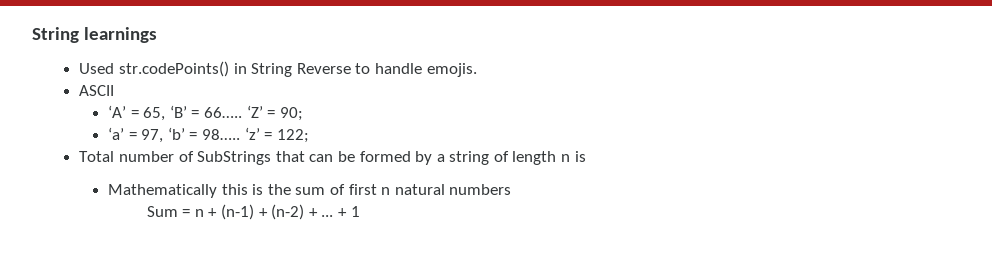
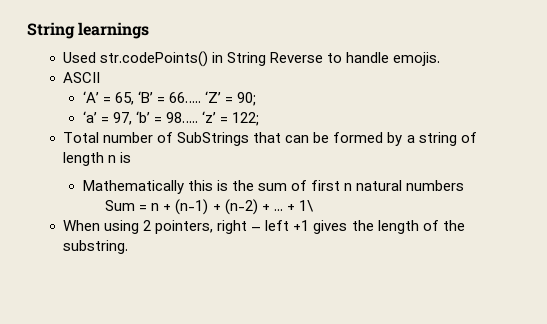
- + 1
+ + 1\
+ When using 2 pointers, right – left +1 gives the length of the substring.

